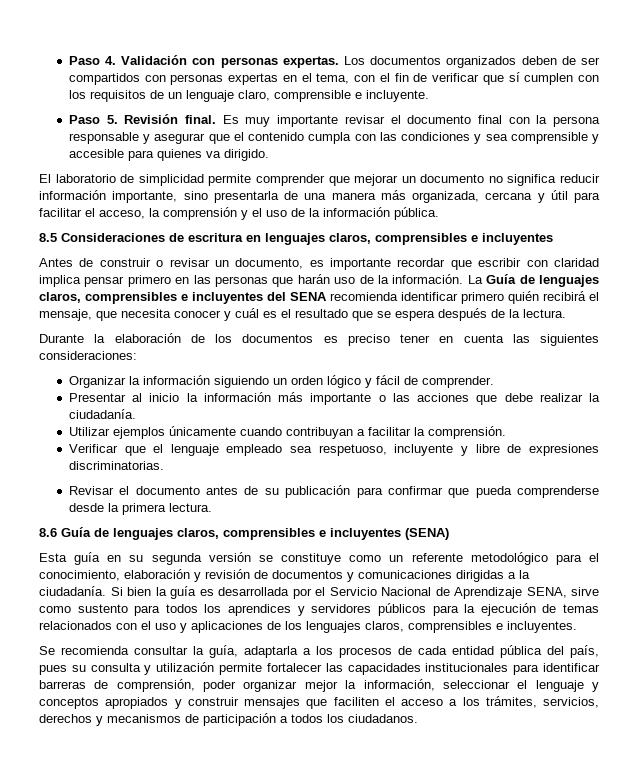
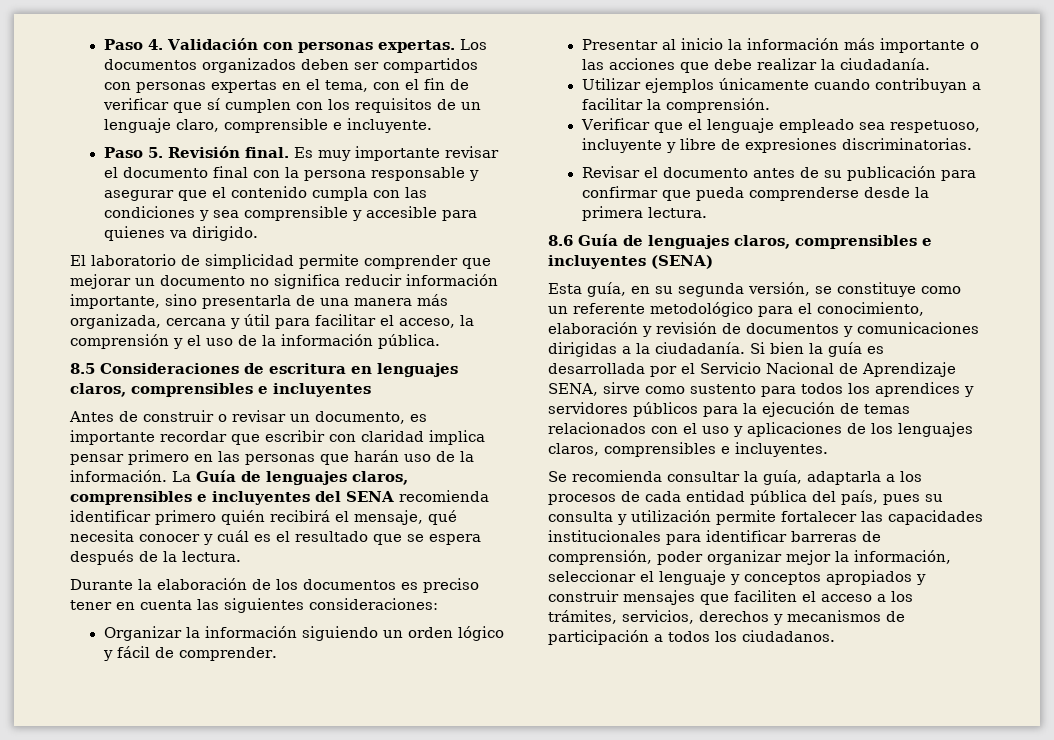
- Los documentos organizados deben de ser compartidos con personas expertas en el tema, con el fin de verificar que sí cumplen con los requisitos de un lenguaje claro, comprensible e incluyente.
+ Los documentos organizados deben ser compartidos con personas expertas en el tema, con el fin de verificar que sí cumplen con los requisitos de un lenguaje claro, comprensible e incluyente.
- La Guía de lenguajes claros, comprensibles e incluyentes del SENA recomienda identificar primero quién recibirá el mensaje, que necesita conocer y cuál es el resultado que se espera después de la lectura.
+ La Guía de lenguajes claros, comprensibles e incluyentes del SENA recomienda identificar primero quién recibirá el mensaje, qué necesita conocer y cuál es el resultado que se espera después de la lectura.
- Esta guía en su segunda versión se constituye como un referente metodológico para el conocimiento, elaboración y revisión de documentos y comunicaciones dirigidas a la ciudadanía.
+ Esta guía, en su segunda versión, se constituye como un referente metodológico para el conocimiento, elaboración y revisión de documentos y comunicaciones dirigidas a la ciudadanía.

